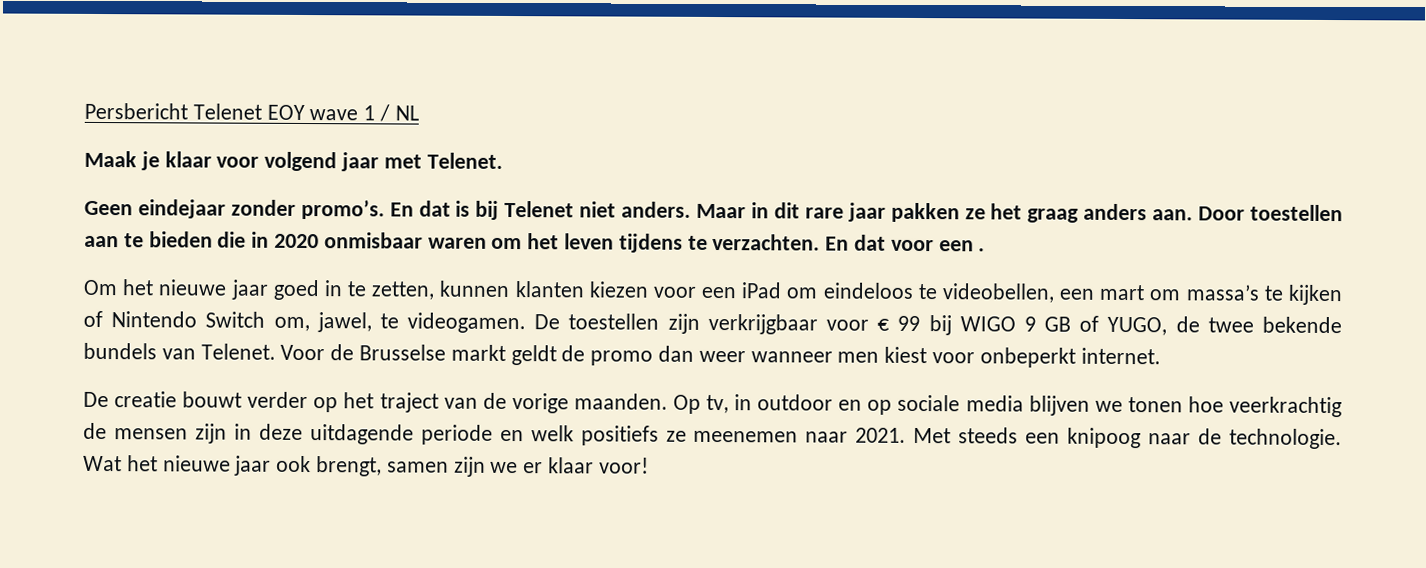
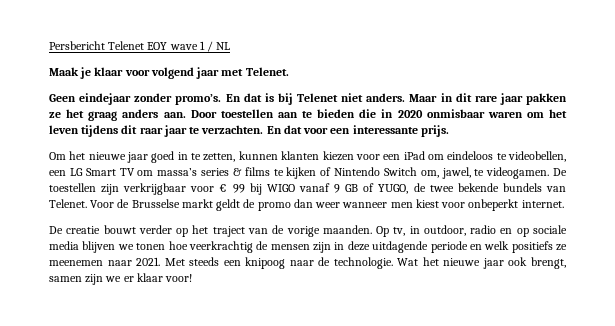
- Door toestellen aan te bieden die in 2020 onmisbaar waren om het leven tijdens te verzachten.
+ Door toestellen aan te bieden die in 2020 onmisbaar waren om het leven tijdens dit raar jaar te verzachten.
- En dat voor een .
+ En dat voor een interessante prijs.
- Om het nieuwe jaar goed in te zetten, kunnen klanten kiezen voor een iPad om eindeloos te videobellen, een mart om massa’s te kijken of Nintendo Switch om, jawel, te videogamen.
+ Om het nieuwe jaar goed in te zetten, kunnen klanten kiezen voor een iPad om eindeloos te videobellen, een LG Smart TV om massa’s series & films te kijken of Nintendo Switch om, jawel, te videogamen.
- De toestellen zijn verkrijgbaar voor € 99 bij WIGO 9 GB of YUGO, de twee bekende bundels van Telenet.
+ De toestellen zijn verkrijgbaar voor € 99 bij WIGO vanaf 9 GB of YUGO, de twee bekende bundels van Telenet.
- Op tv, in outdoor en op sociale media blijven we tonen hoe veerkrachtig de mensen zijn in deze uitdagende periode en welk positiefs ze meenemen naar 2021.
+ Op tv, in outdoor, radio en op sociale media blijven we tonen hoe veerkrachtig de mensen zijn in deze uitdagende periode en welk positiefs ze meenemen naar 2021.

